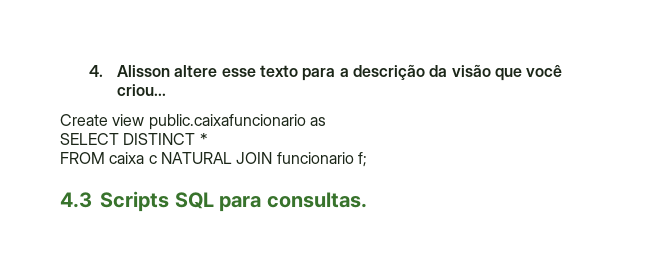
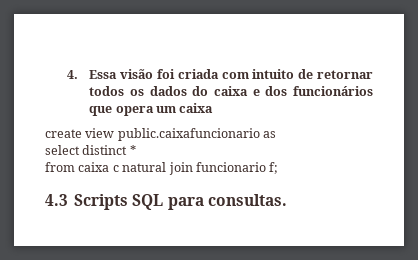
- 4. Alisson altere esse texto para a descrição da visão que você criou...
- Create view public.caixafuncionario as
+ 4. Essa visão foi criada com intuito de retornar todos os dados do caixa e dos funcionários que opera um caixa
+ create view public.caixafuncionario as
- SELECT DISTINCT *
+ select distinct *
- FROM caixa c NATURAL JOIN funcionario f;
+ from caixa c natural join funcionario f;

